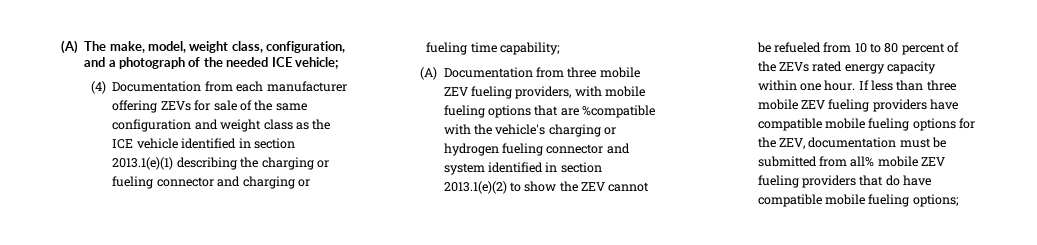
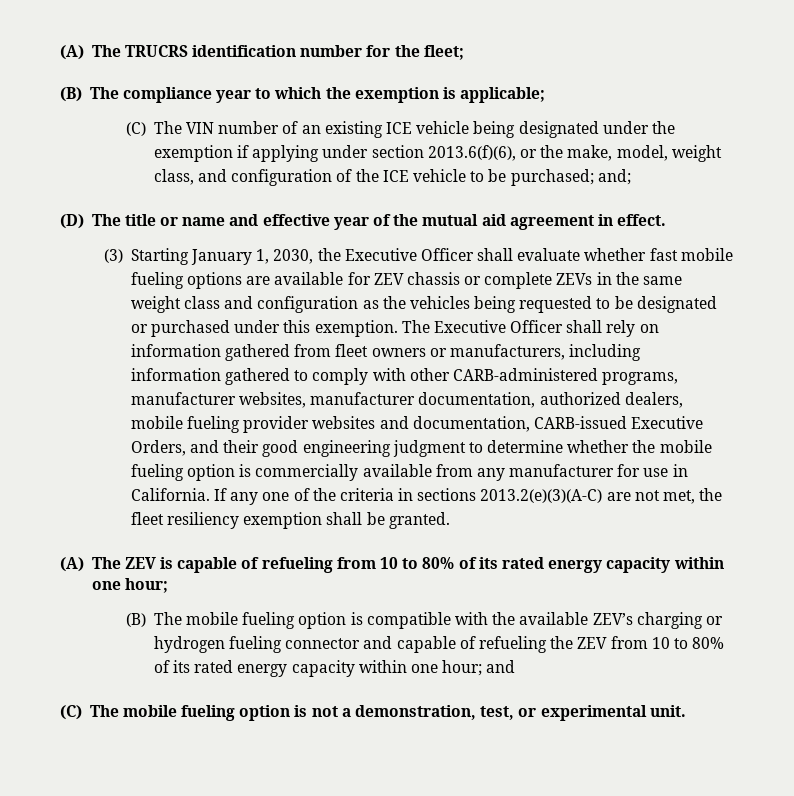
- (A) The make, model, weight class, configuration, and a photograph of the needed ICE vehicle;
- (4) Documentation from each manufacturer offering ZEVs for sale of the same configuration and weight class as the ICE vehicle identified in section 2013.1(e)(1) describing the charging or fueling connector and charging or fueling time capability;
- (A) Documentation from three mobile ZEV fueling providers, with mobile fueling options that are %compatible with the vehicle's charging or hydrogen fueling connector and system identified in section 2013.1(e)(2) to show the ZEV cannot be refueled from 10 to 80 percent of the ZEVs rated energy capacity within one hour. If less than three mobile ZEV fueling providers have compatible mobile fueling options for the ZEV, documentation must be submitted from all% mobile ZEV fueling providers that do have compatible mobile fueling options;
+ (A) The TRUCRS identification number for the fleet;
+ (B) The compliance year to which the exemption is applicable;
+ (C) The VIN number of an existing ICE vehicle being designated under the exemption if applying under section 2013.6(f)(6), or the make, model, weight class, and configuration of the ICE vehicle to be purchased; and;
+ (D) The title or name and effective year of the mutual aid agreement in effect.
+ (3) Starting January 1, 2030, the Executive Officer shall evaluate whether fast mobile fueling options are available for ZEV chassis or complete ZEVs in the same weight class and configuration as the vehicles being requested to be designated or purchased under this exemption. The Executive Officer shall rely on information gathered from fleet owners or manufacturers, including information gathered to comply with other CARB-administered programs, manufacturer websites, manufacturer documentation, authorized dealers, mobile fueling provider websites and documentation, CARB-issued Executive Orders, and their good engineering judgment to determine whether the mobile fueling option is commercially available from any manufacturer for use in California. If any one of the criteria in sections 2013.2(e)(3)(A-C) are not met, the fleet resiliency exemption shall be granted.
+ (A) The ZEV is capable of refueling from 10 to 80% of its rated energy capacity within one hour;
+ (B) The mobile fueling option is compatible with the available ZEV’s charging or hydrogen fueling connector and capable of refueling the ZEV from 10 to 80% of its rated energy capacity within one hour; and
+ (C) The mobile fueling option is not a demonstration, test, or experimental unit.

